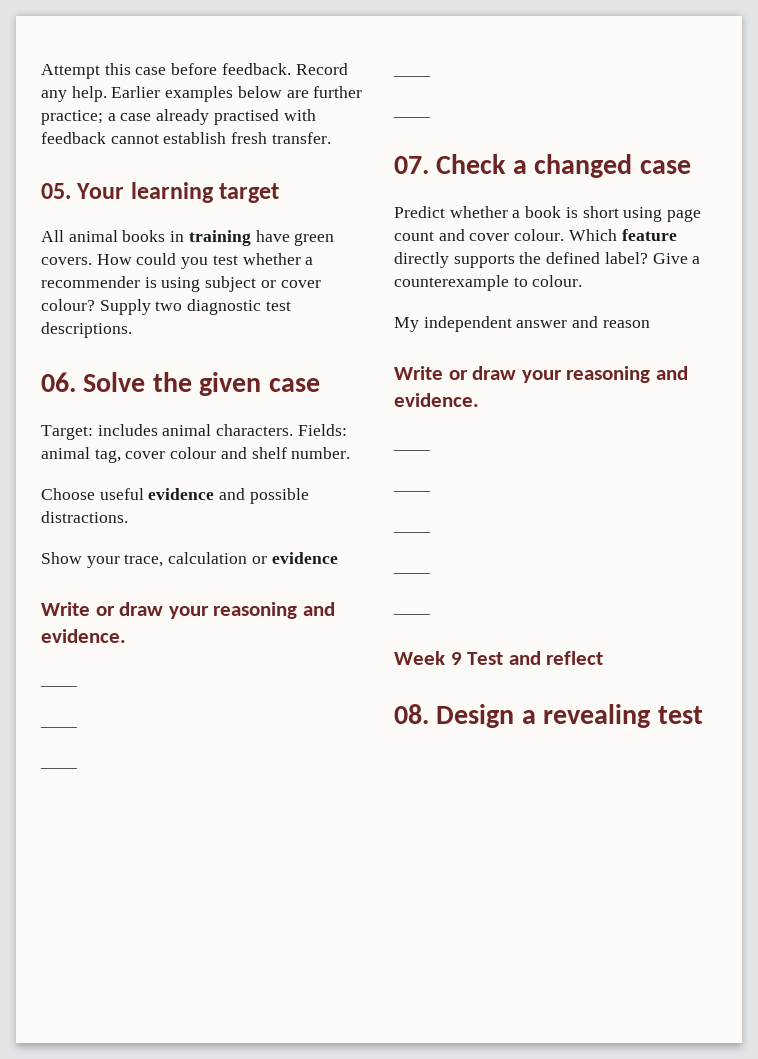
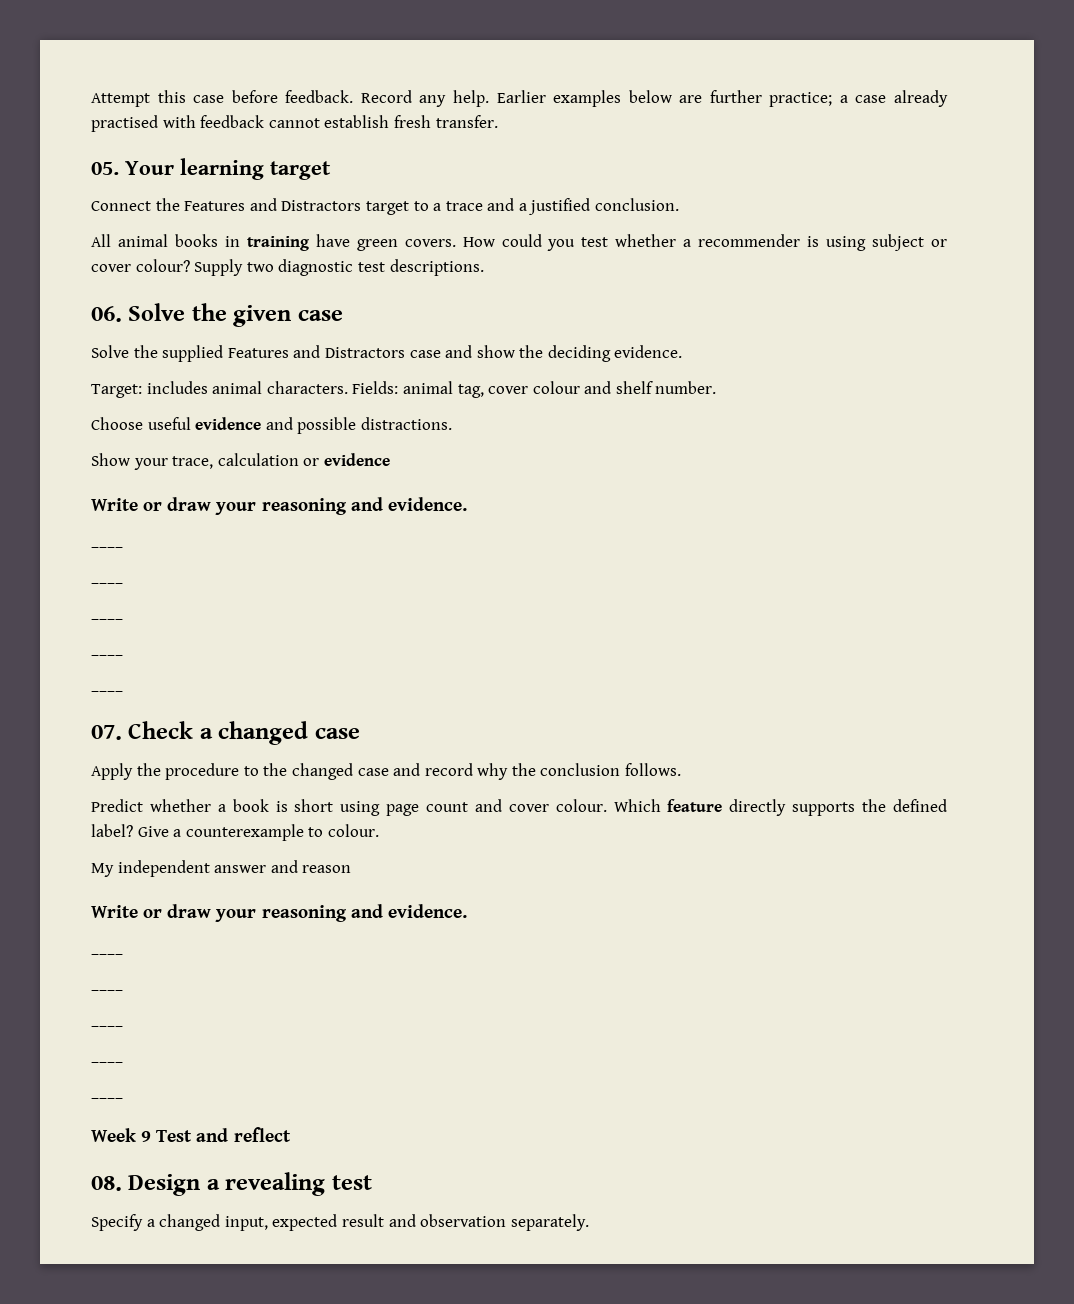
+ Connect the Features and Distractors target to a trace and a justified conclusion.
+ Solve the supplied Features and Distractors case and show the deciding evidence.
+ Apply the procedure to the changed case and record why the conclusion follows.
+ Specify a changed input, expected result and observation separately.

